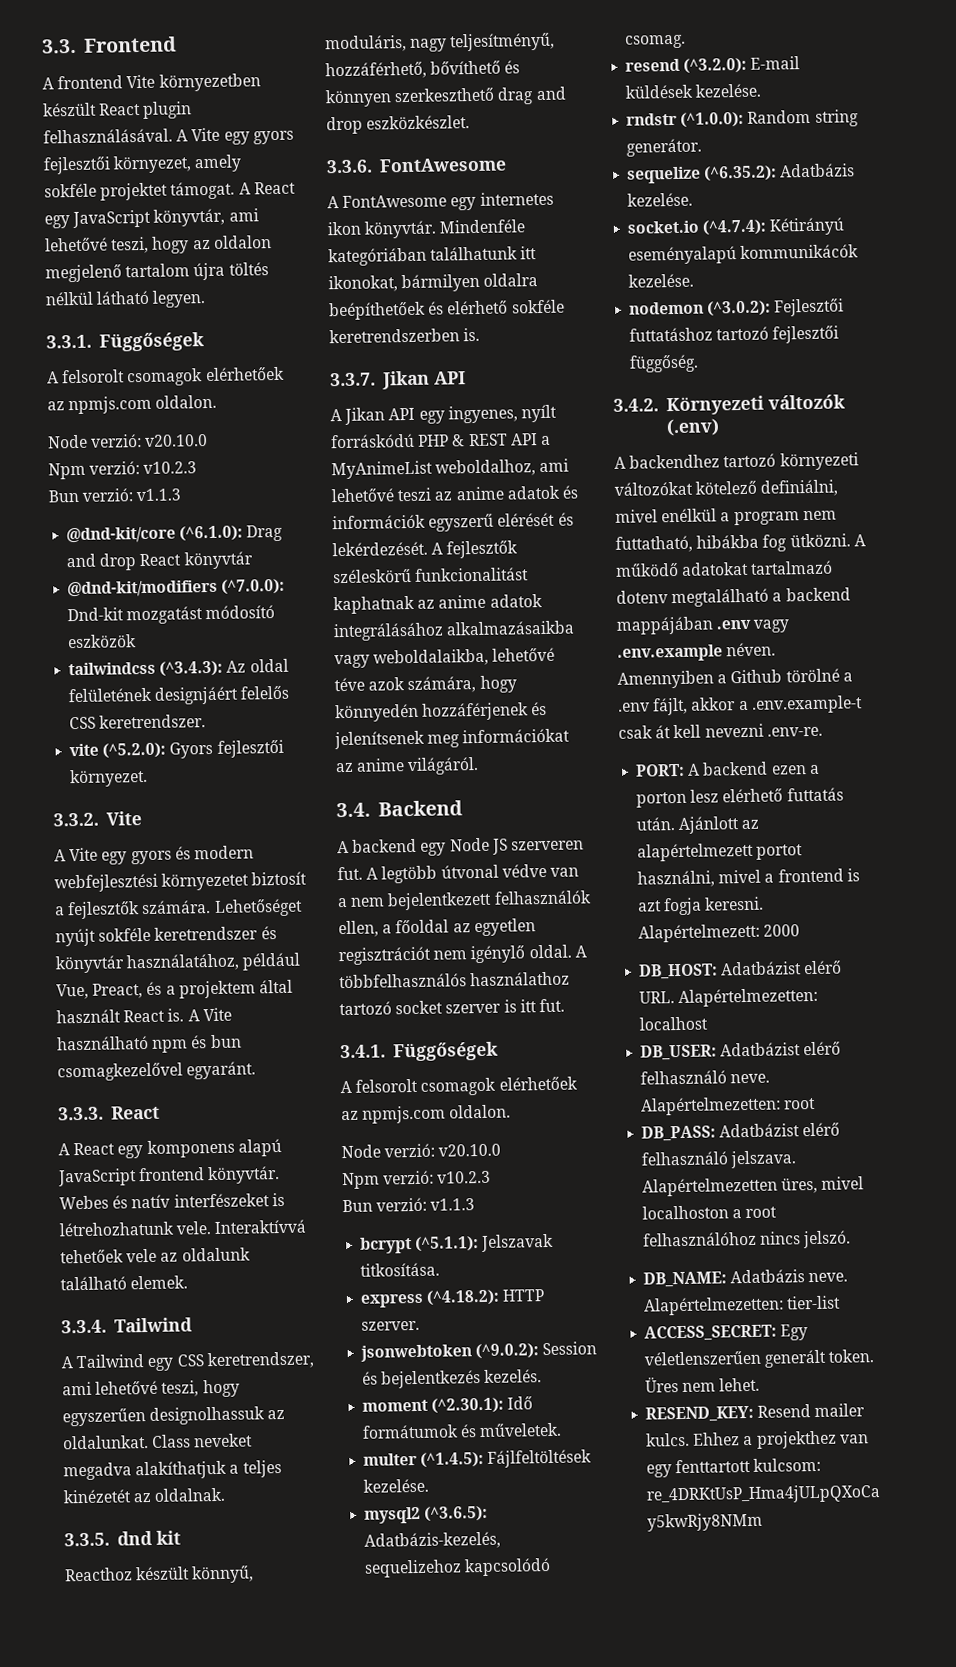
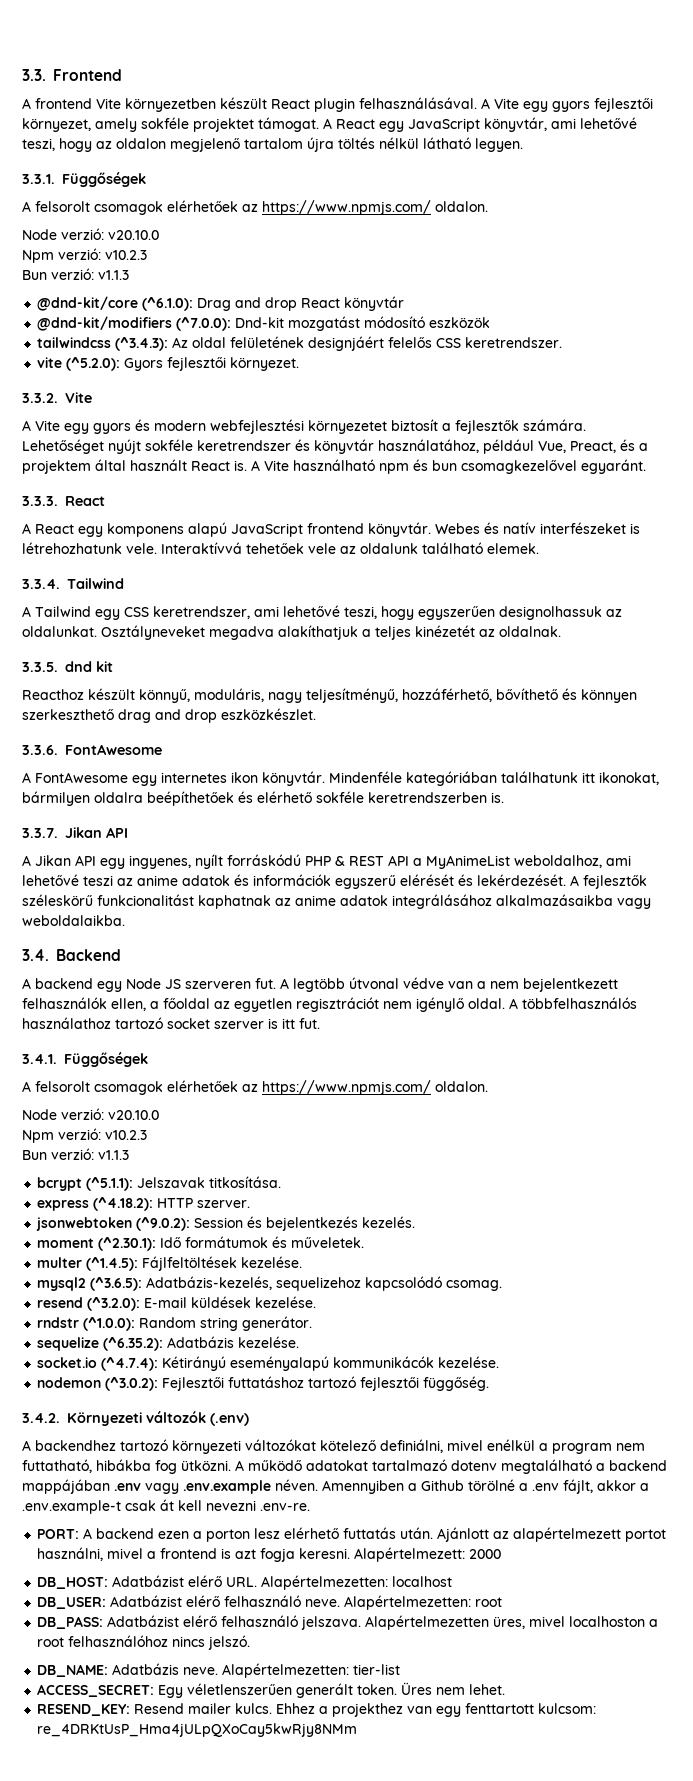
  3.3.1. Függőségek
- A felsorolt csomagok elérhetőek az npmjs.com oldalon.
+ A felsorolt csomagok elérhetőek az https://www.npmjs.com/ oldalon.
- Class neveket megadva alakíthatjuk a teljes kinézetét az oldalnak.
+ Osztályneveket megadva alakíthatjuk a teljes kinézetét az oldalnak.
- A fejlesztők széleskörű funkcionalitást kaphatnak az anime adatok integrálásához alkalmazásaikba vagy weboldalaikba, lehetővé téve azok számára, hogy könnyedén hozzáférjenek és jelenítsenek meg információkat az anime világáról.
+ A fejlesztők széleskörű funkcionalitást kaphatnak az anime adatok integrálásához alkalmazásaikba vagy weboldalaikba.
  3.4.1. Függőségek
- A felsorolt csomagok elérhetőek az npmjs.com oldalon.
+ A felsorolt csomagok elérhetőek az https://www.npmjs.com/ oldalon.

